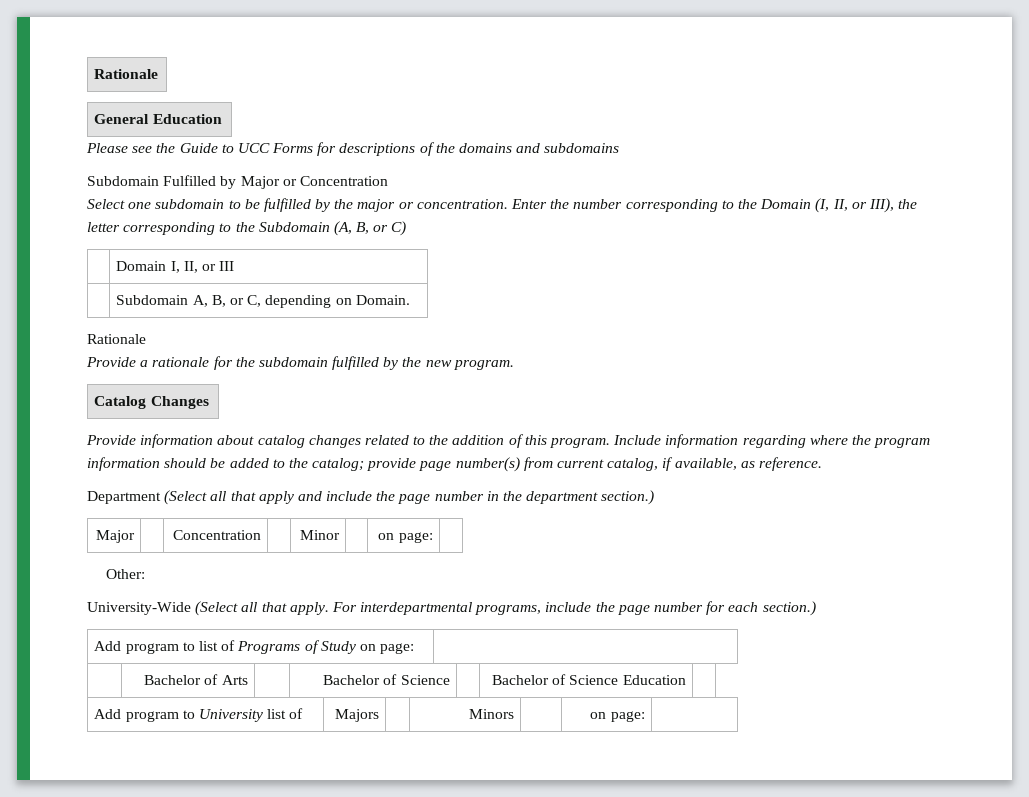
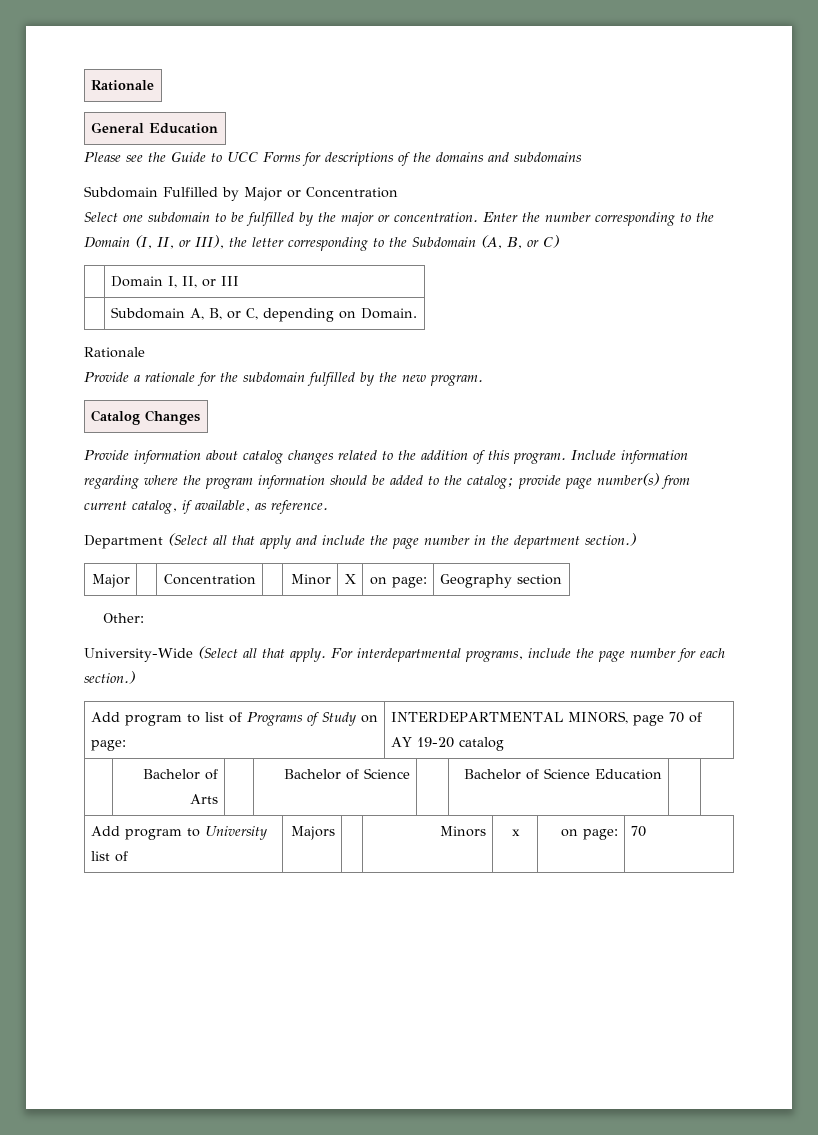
- Major | | Concentration | | Minor | | on page: |
+ Major | | Concentration | | Minor | X | on page: | Geography section
- Add program to list of Programs of Study on page: |
+ Add program to list of Programs of Study on page: | INTERDEPARTMENTAL MINORS, page 70 of AY 19-20 catalog
- Add program to University list of | Majors | | Minors | | on page: |
+ Add program to University list of | Majors | | Minors | x | on page: | 70

